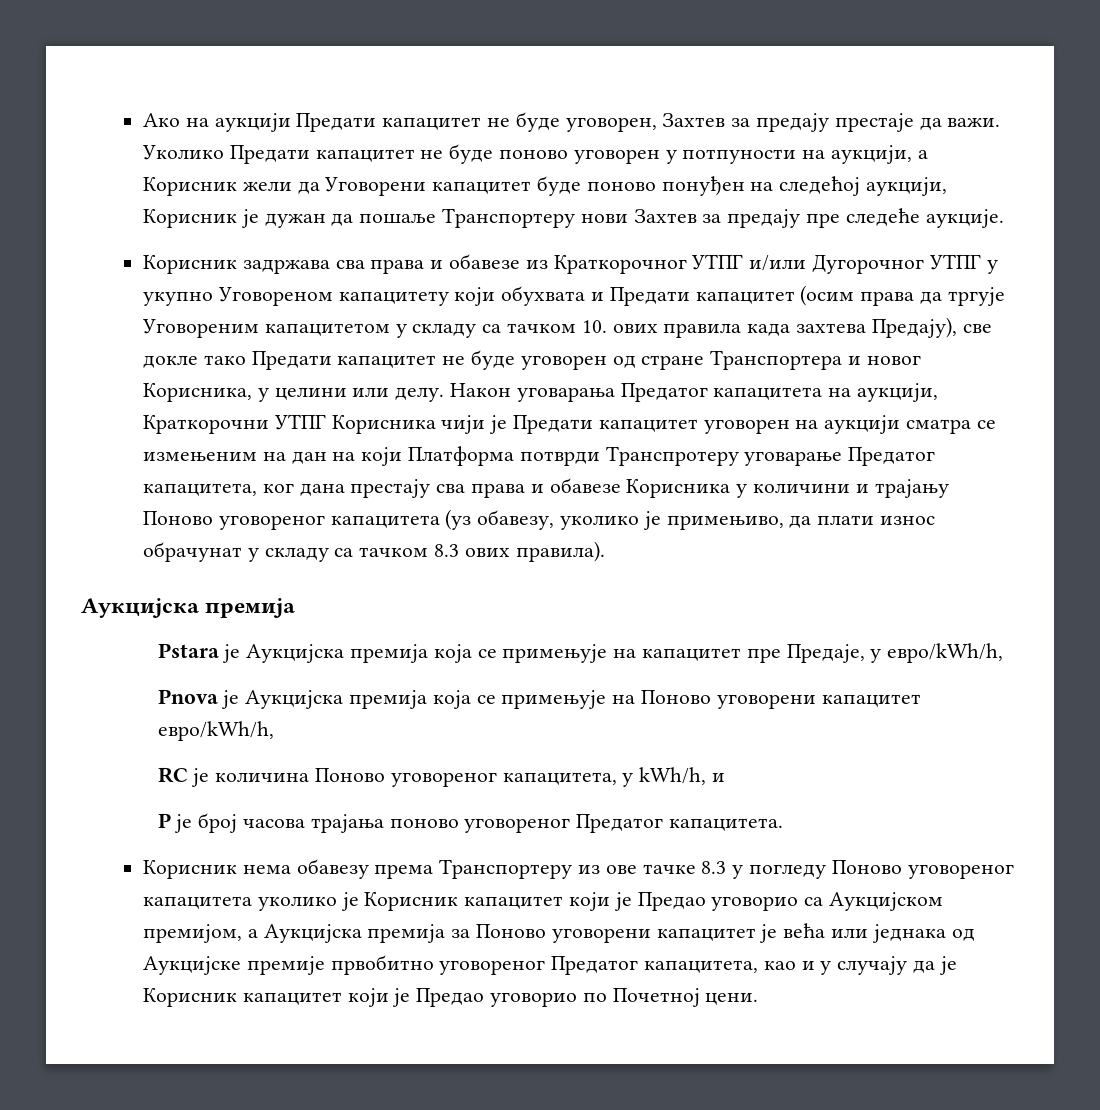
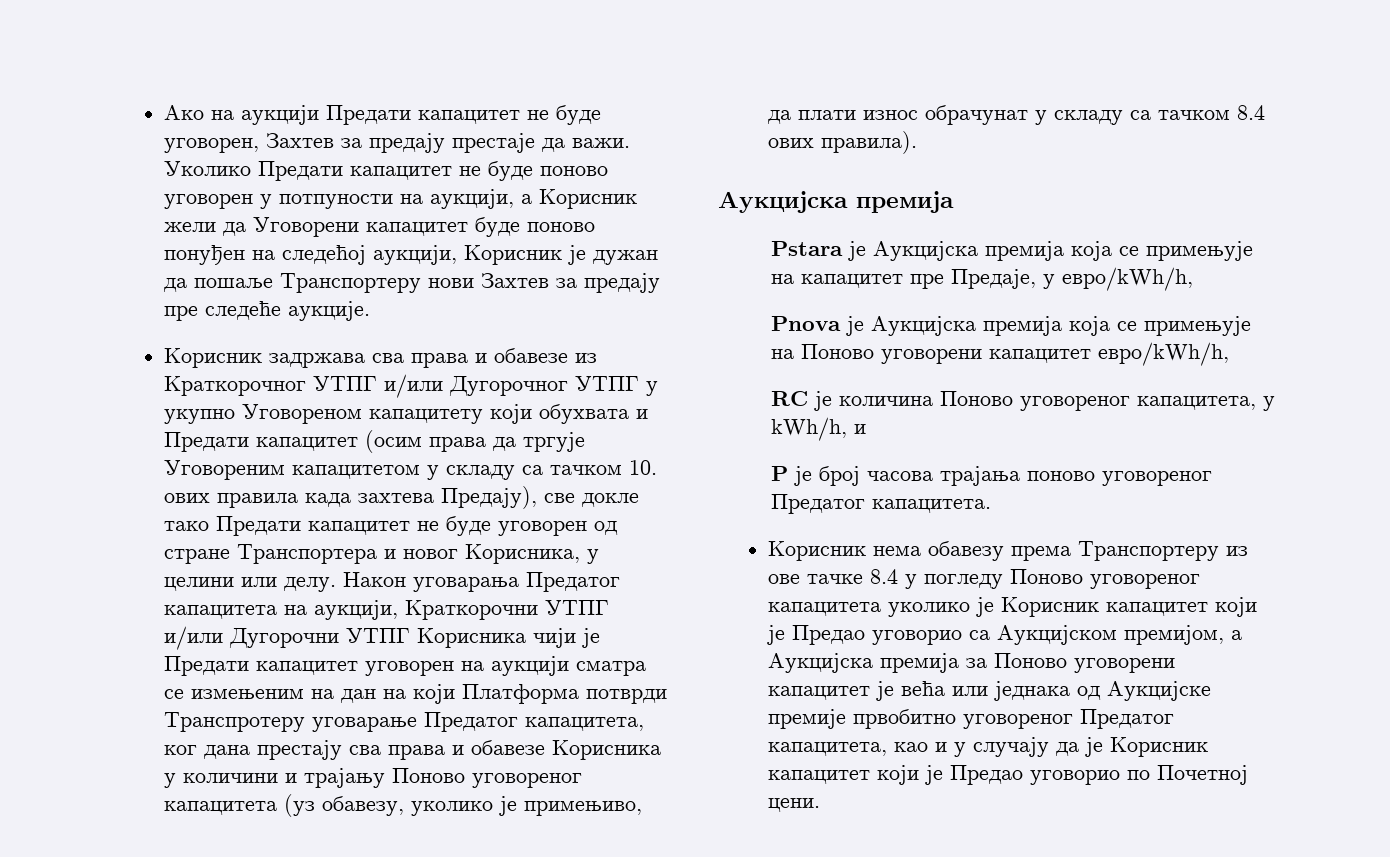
- Након уговарања Предатог капацитета на аукцији, Краткорочни УТПГ Корисника чији је Предати капацитет уговорен на аукцији сматра се измењеним на дан на који Платформа потврди Транспротеру уговарање Предатог капацитета, ког дана престају сва права и обавезе Корисника у количини и трајању Поново уговореног капацитета (уз обавезу, уколико је примењиво, да плати износ обрачунат у складу са тачком 8.3 ових правила).
+ Након уговарања Предатог капацитета на аукцији, Краткорочни УТПГ и/или Дугорочни УТПГ Корисника чији је Предати капацитет уговорен на аукцији сматра се измењеним на дан на који Платформа потврди Транспротеру уговарање Предатог капацитета, ког дана престају сва права и обавезе Корисника у количини и трајању Поново уговореног капацитета (уз обавезу, уколико је примењиво, да плати износ обрачунат у складу са тачком 8.4 ових правила).
- Корисник нема обавезу према Транспортеру из ове тачке 8.3 у погледу Поново уговореног капацитета уколико је Корисник капацитет који је Предао уговорио са Аукцијском премијом, а Аукцијска премија за Поново уговорени капацитет је већа или једнака од Аукцијске премије првобитно уговореног Предатог капацитета, као и у случају да је Корисник капацитет који је Предао уговорио по Почетној цени.
+ Корисник нема обавезу према Транспортеру из ове тачке 8.4 у погледу Поново уговореног капацитета уколико је Корисник капацитет који је Предао уговорио са Аукцијском премијом, а Аукцијска премија за Поново уговорени капацитет је већа или једнака од Аукцијске премије првобитно уговореног Предатог капацитета, као и у случају да је Корисник капацитет који је Предао уговорио по Почетној цени.

